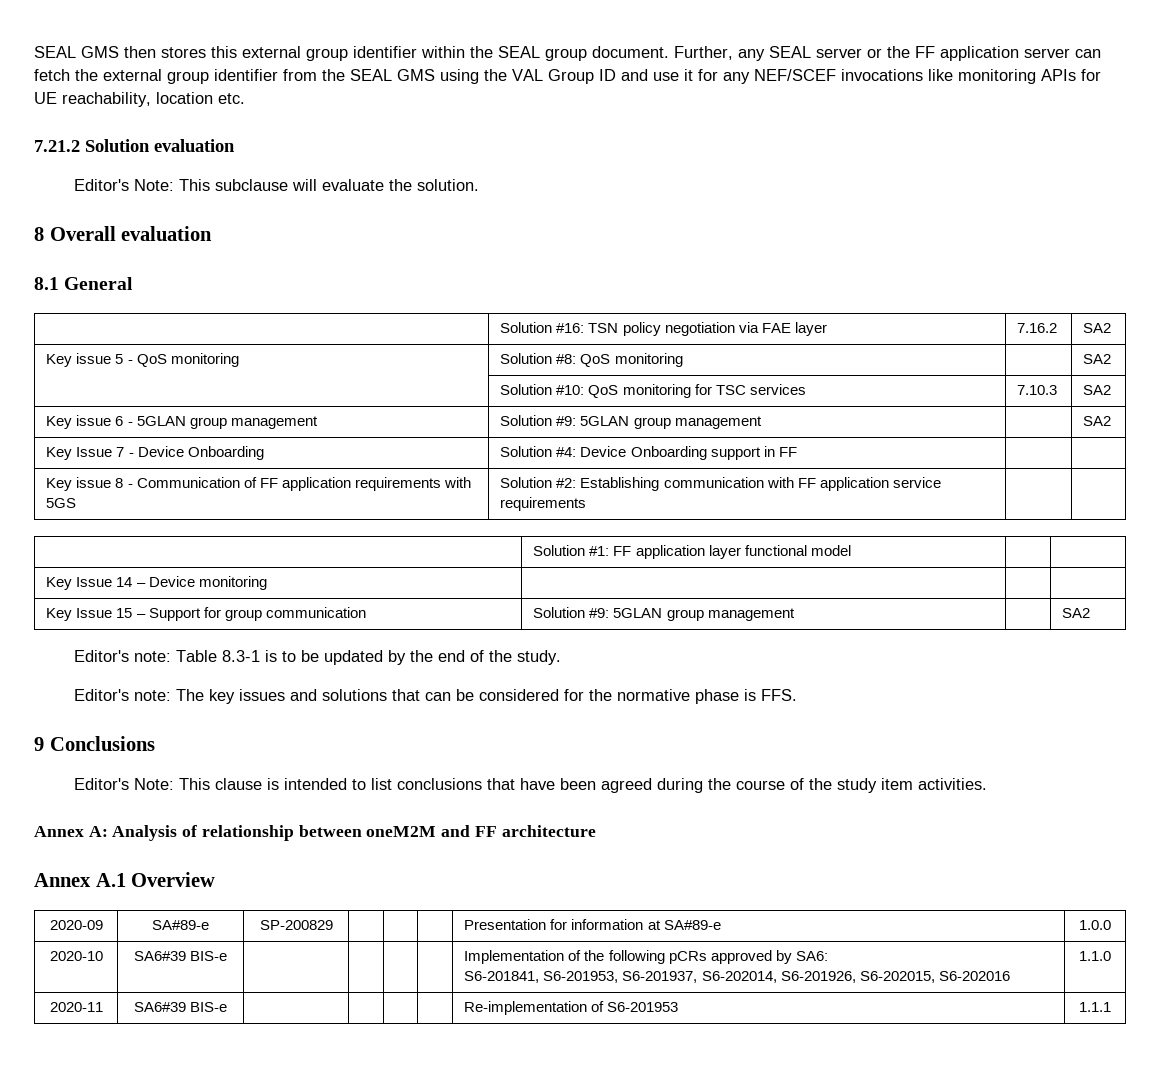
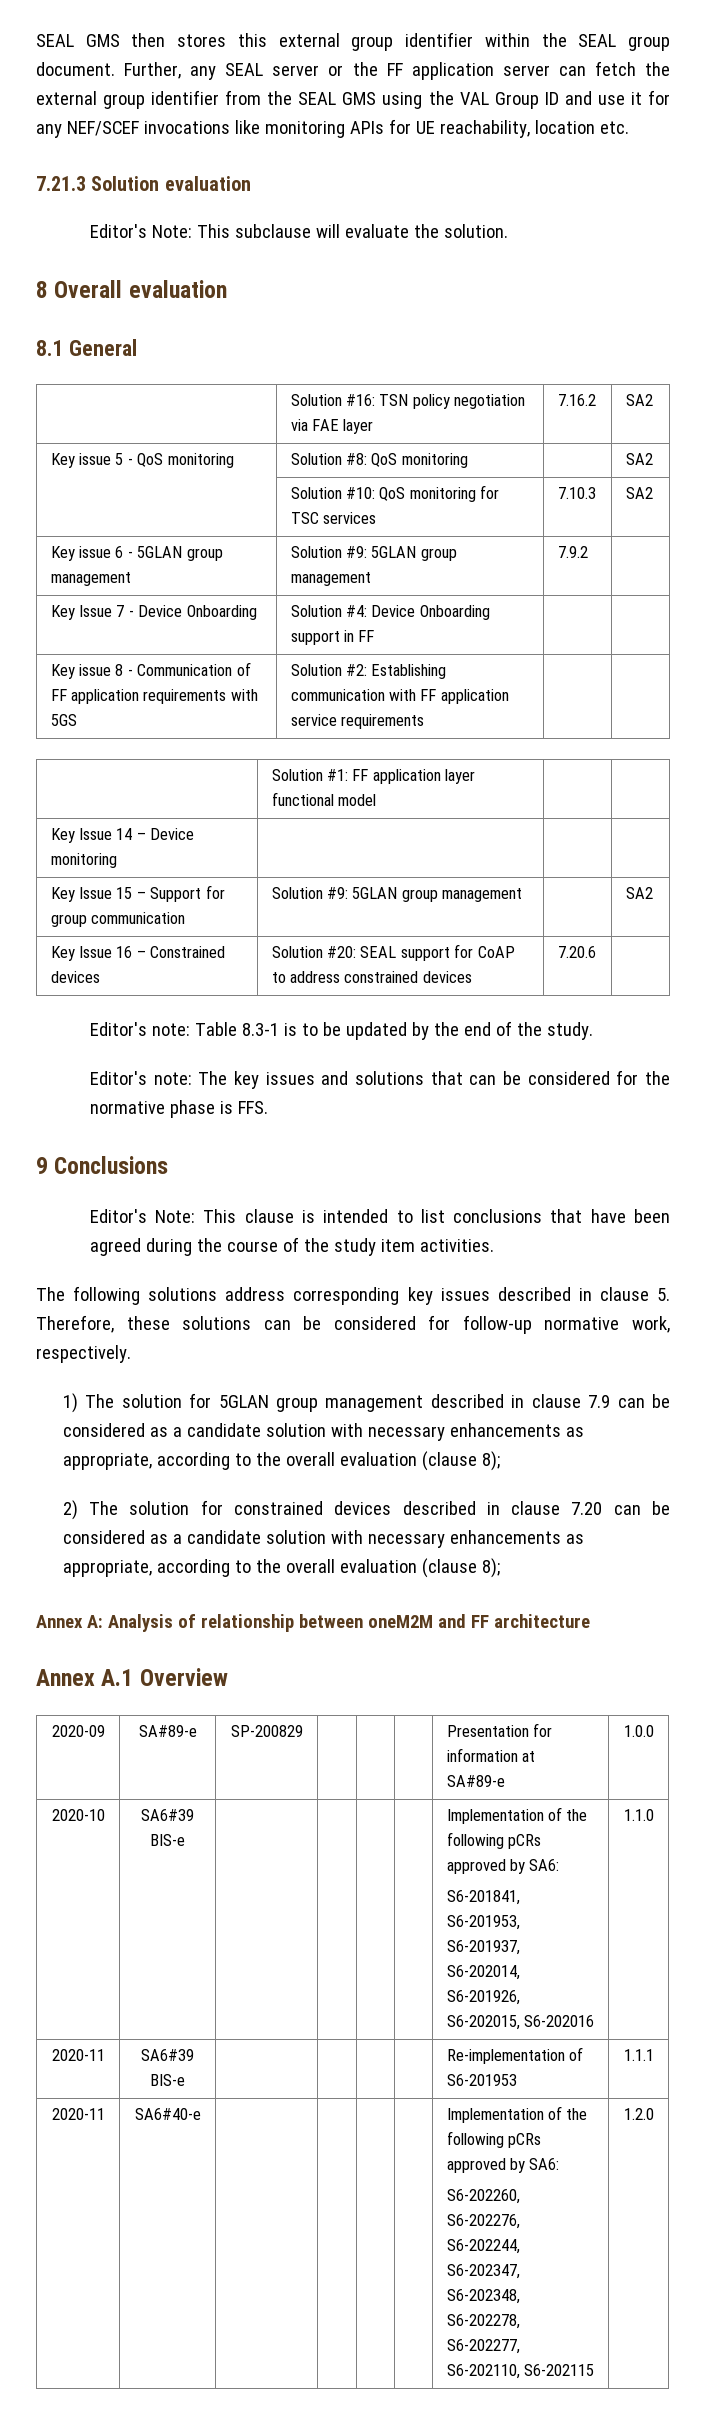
- 7.21.2 Solution evaluation
+ 7.21.3 Solution evaluation
- Key issue 6 - 5GLAN group management | Solution #9: 5GLAN group management | | SA2
+ Key issue 6 - 5GLAN group management | Solution #9: 5GLAN group management | 7.9.2 |
+ Key Issue 16 – Constrained devices | Solution #20: SEAL support for CoAP to address constrained devices | 7.20.6 |
+ The following solutions address corresponding key issues described in clause 5. Therefore, these solutions can be considered for follow-up normative work, respectively.
+ 1) The solution for 5GLAN group management described in clause 7.9 can be considered as a candidate solution with necessary enhancements as appropriate, according to the overall evaluation (clause 8);
+ 2) The solution for constrained devices described in clause 7.20 can be considered as a candidate solution with necessary enhancements as appropriate, according to the overall evaluation (clause 8);
+ 2020-11 | SA6#40-e | | | | | Implementation of the following pCRs approved by SA6:
+ S6-202260, S6-202276, S6-202244, S6-202347, S6-202348, S6-202278, S6-202277, S6-202110, S6-202115 | 1.2.0

